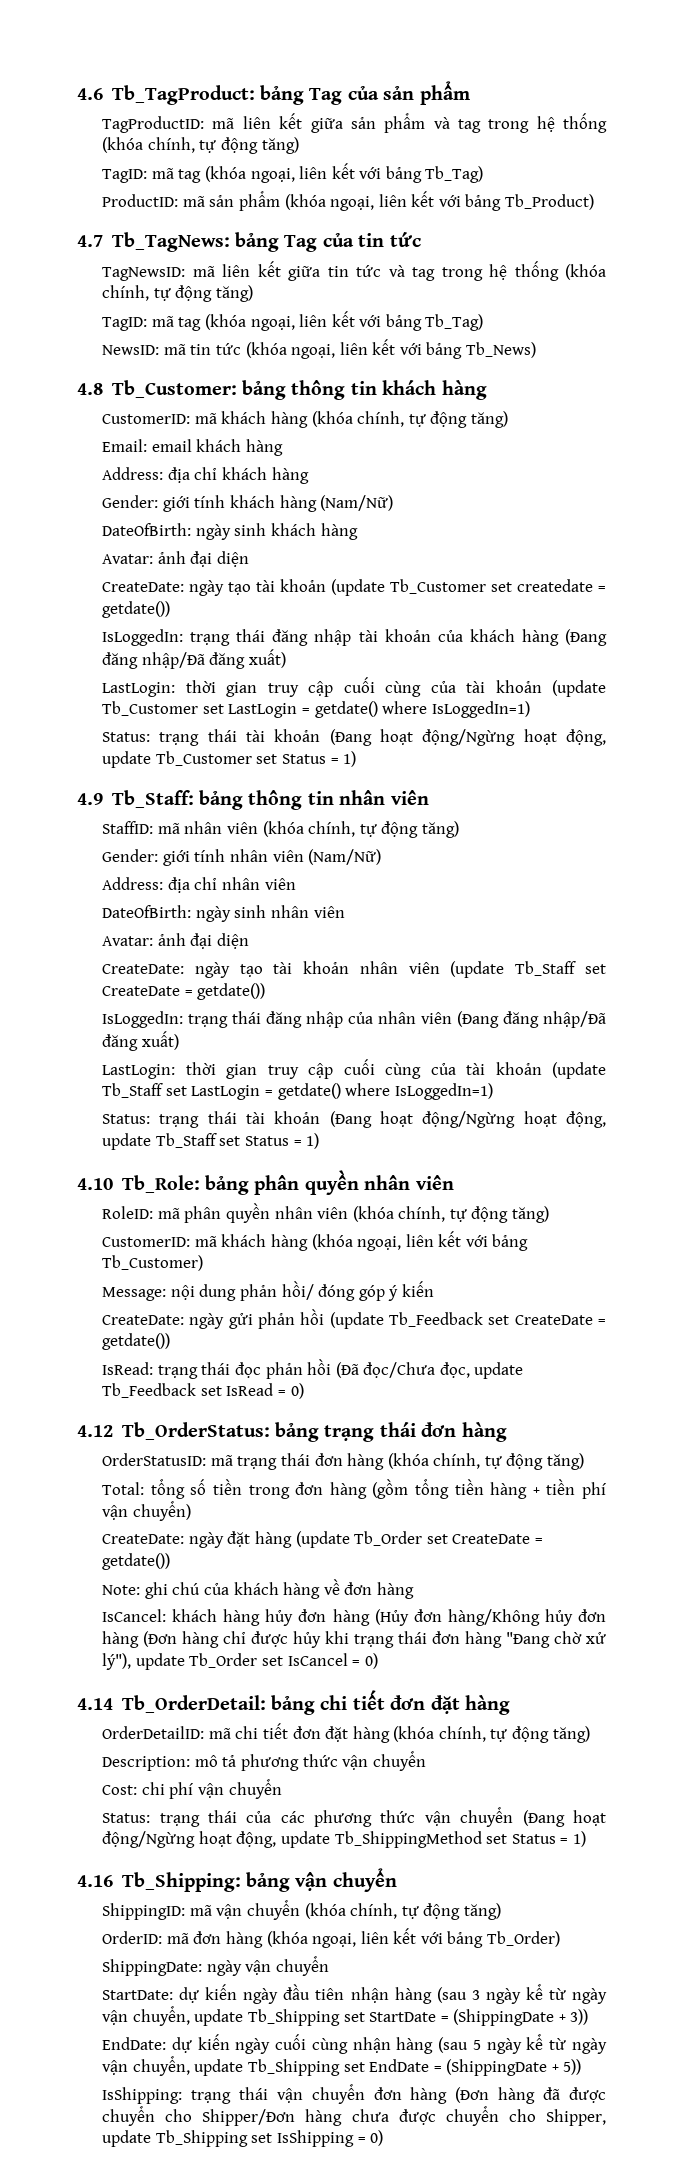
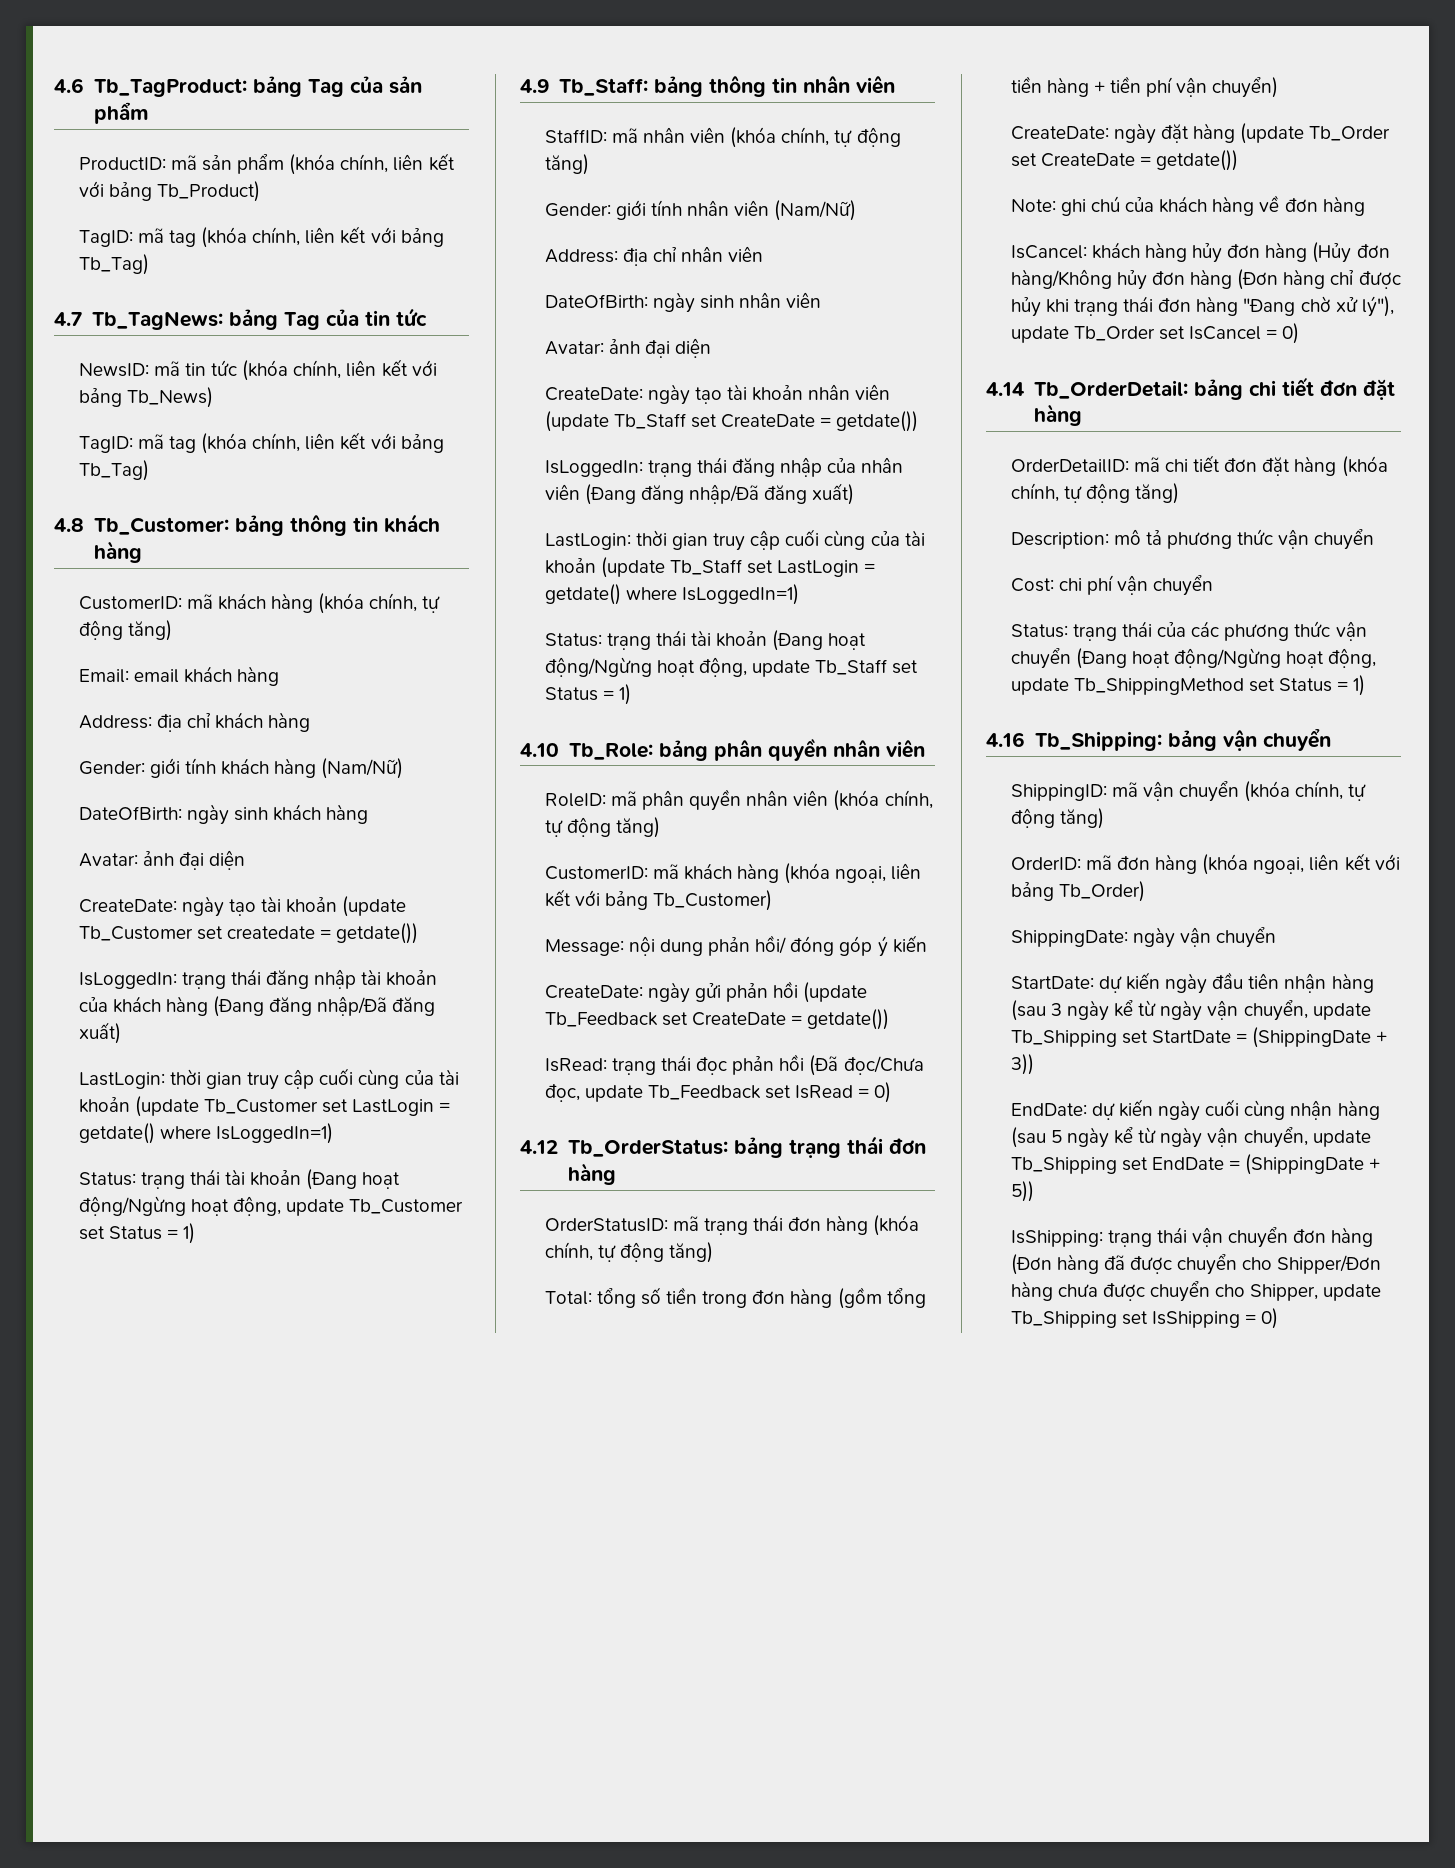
- TagProductID: mã liên kết giữa sản phẩm và tag trong hệ thống (khóa chính, tự động tăng)
- TagID: mã tag (khóa ngoại, liên kết với bảng Tb_Tag)
- ProductID: mã sản phẩm (khóa ngoại, liên kết với bảng Tb_Product)
+ ProductID: mã sản phẩm (khóa chính, liên kết với bảng Tb_Product)
+ TagID: mã tag (khóa chính, liên kết với bảng Tb_Tag)
- TagNewsID: mã liên kết giữa tin tức và tag trong hệ thống (khóa chính, tự động tăng)
- TagID: mã tag (khóa ngoại, liên kết với bảng Tb_Tag)
- NewsID: mã tin tức (khóa ngoại, liên kết với bảng Tb_News)
+ NewsID: mã tin tức (khóa chính, liên kết với bảng Tb_News)
+ TagID: mã tag (khóa chính, liên kết với bảng Tb_Tag)

